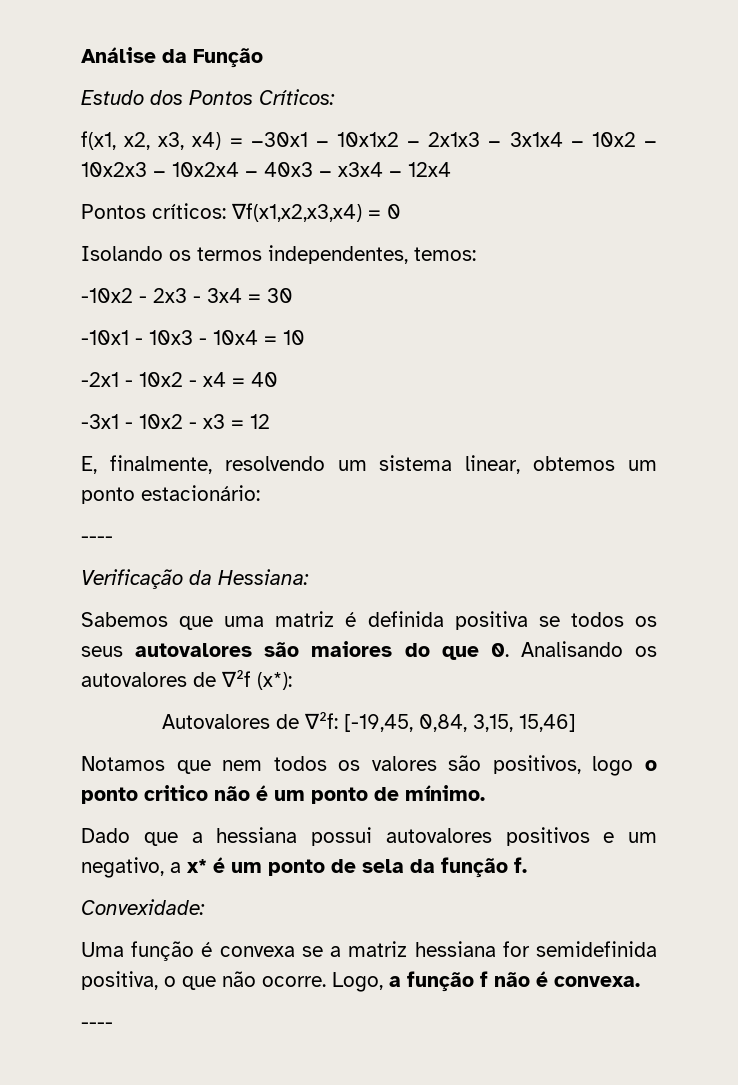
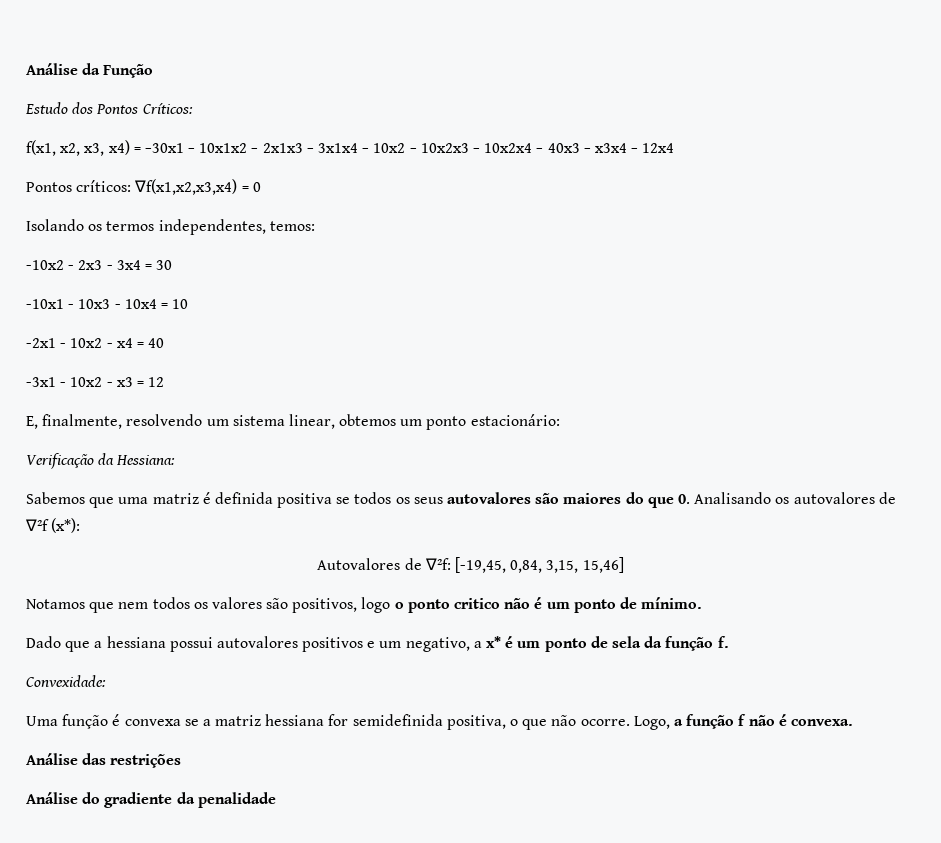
  E, finalmente, resolvendo um sistema linear, obtemos um ponto estacionário:
- ----
  Logo, a função f não é convexa.
- ----
+ Análise das restrições
+ Análise do gradiente da penalidade

